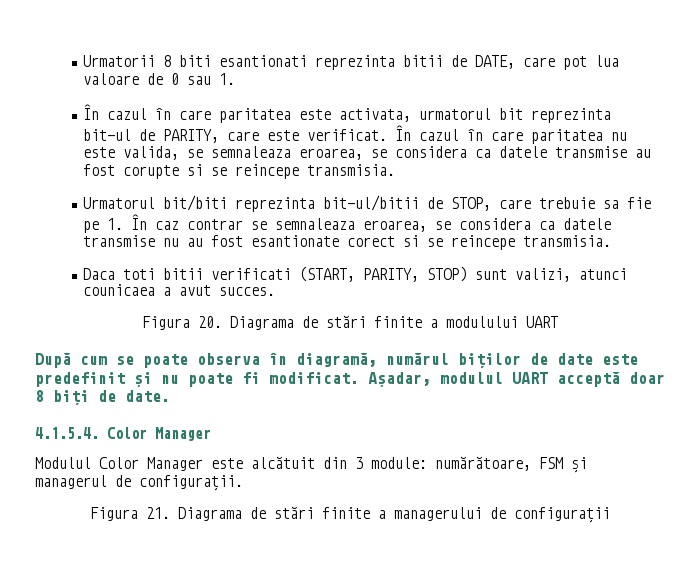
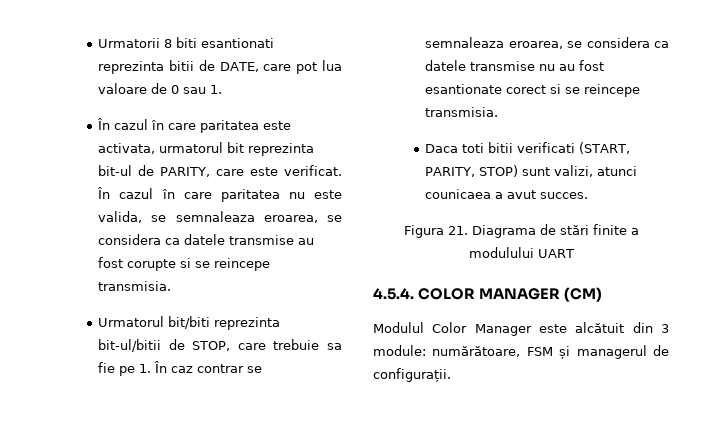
- Figura 20. Diagrama de stări finite a modulului UART
+ Figura 21. Diagrama de stări finite a modulului UART
- După cum se poate observa în diagramă, numărul biților de date este predefinit și nu poate fi modificat. Așadar, modulul UART acceptă doar 8 biți de date.
- 4.1.5.4. Color Manager
+ 4.5.4. COLOR MANAGER (CM)
- Figura 21. Diagrama de stări finite a managerului de configurații

